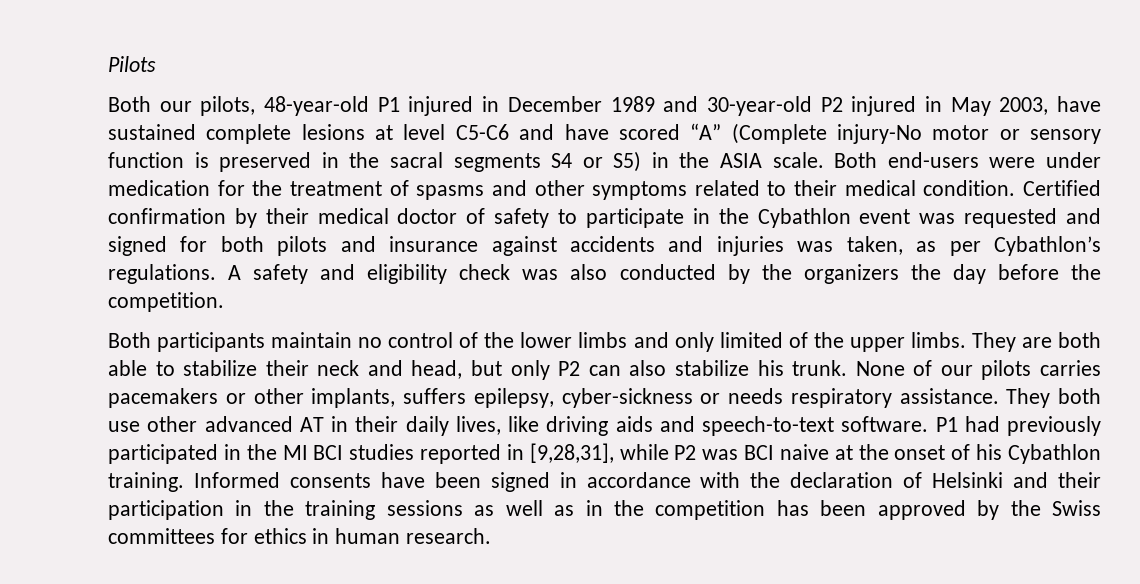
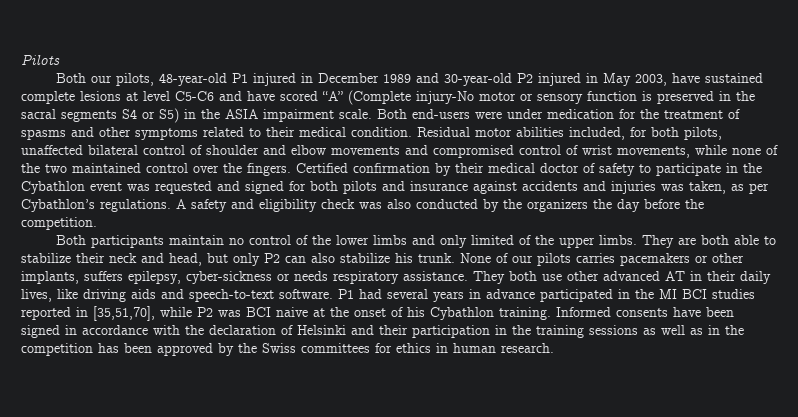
- Both our pilots, 48-year-old P1 injured in December 1989 and 30-year-old P2 injured in May 2003, have sustained complete lesions at level C5-C6 and have scored “A” (Complete injury-No motor or sensory function is preserved in the sacral segments S4 or S5) in the ASIA scale.
+ Both our pilots, 48-year-old P1 injured in December 1989 and 30-year-old P2 injured in May 2003, have sustained complete lesions at level C5-C6 and have scored “A” (Complete injury-No motor or sensory function is preserved in the sacral segments S4 or S5) in the ASIA impairment scale.
+ Residual motor abilities included, for both pilots, unaffected bilateral control of shoulder and elbow movements and compromised control of wrist movements, while none of the two maintained control over the fingers.
- P1 had previously participated in the MI BCI studies reported in [9,28,31], while P2 was BCI naive at the onset of his Cybathlon training.
+ P1 had several years in advance participated in the MI BCI studies reported in [35,51,70], while P2 was BCI naive at the onset of his Cybathlon training.

